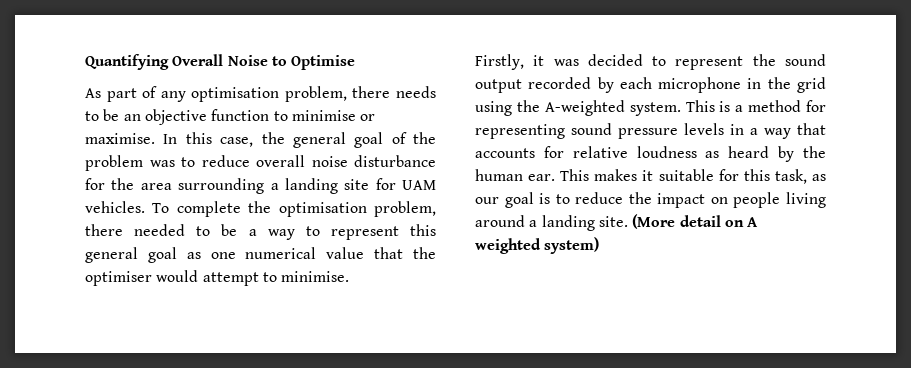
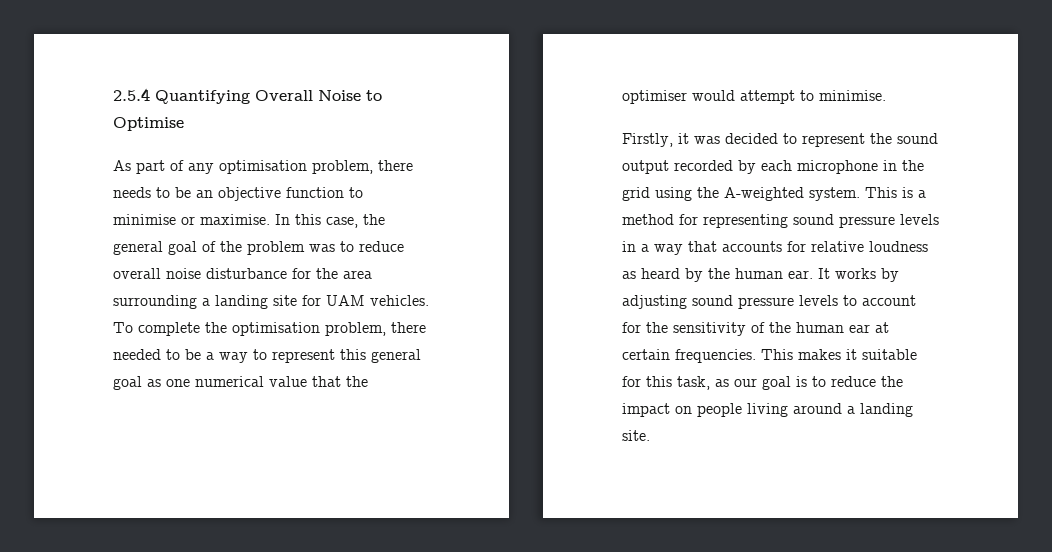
- Quantifying Overall Noise to Optimise
+ 2.5.4 Quantifying Overall Noise to Optimise
+ It works by adjusting sound pressure levels to account for the sensitivity of the human ear at certain frequencies.
- (More detail on A weighted system)

